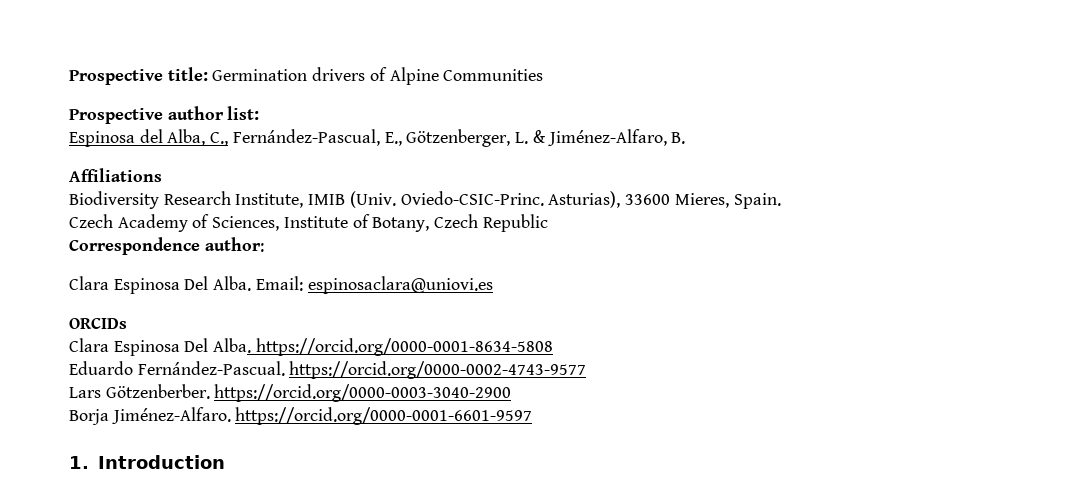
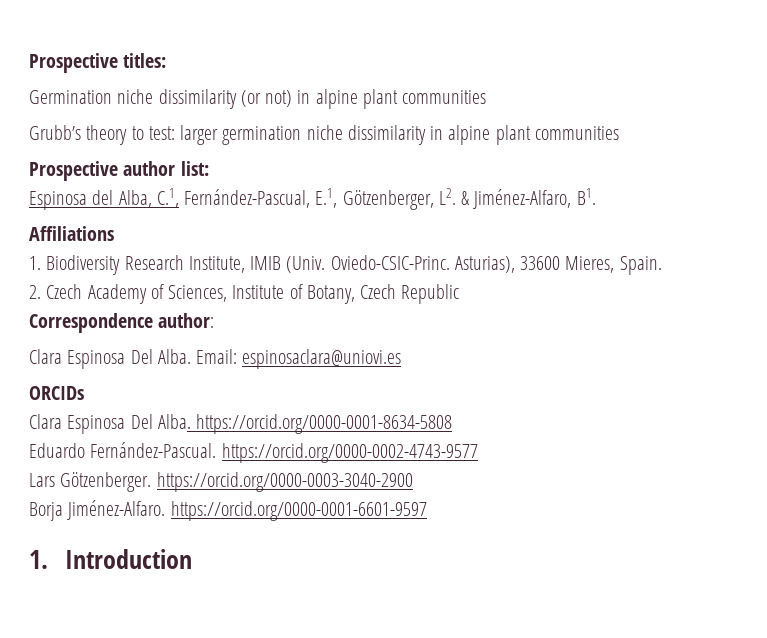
- Prospective title: Germination drivers of Alpine Communities
+ Prospective titles:
+ Germination niche dissimilarity (or not) in alpine plant communities
+ Grubb’s theory to test: larger germination niche dissimilarity in alpine plant communities
- Espinosa del Alba, C., Fernández-Pascual, E., Götzenberger, L. & Jiménez-Alfaro, B.
+ Espinosa del Alba, C.1, Fernández-Pascual, E.1, Götzenberger, L2. & Jiménez-Alfaro, B1.
- Biodiversity Research Institute, IMIB (Univ.
+ 1. Biodiversity Research Institute, IMIB (Univ.
- Czech Academy of Sciences, Institute of Botany, Czech Republic
+ 2. Czech Academy of Sciences, Institute of Botany, Czech Republic
- Lars Götzenberber. https://orcid.org/0000-0003-3040-2900
+ Lars Götzenberger. https://orcid.org/0000-0003-3040-2900

